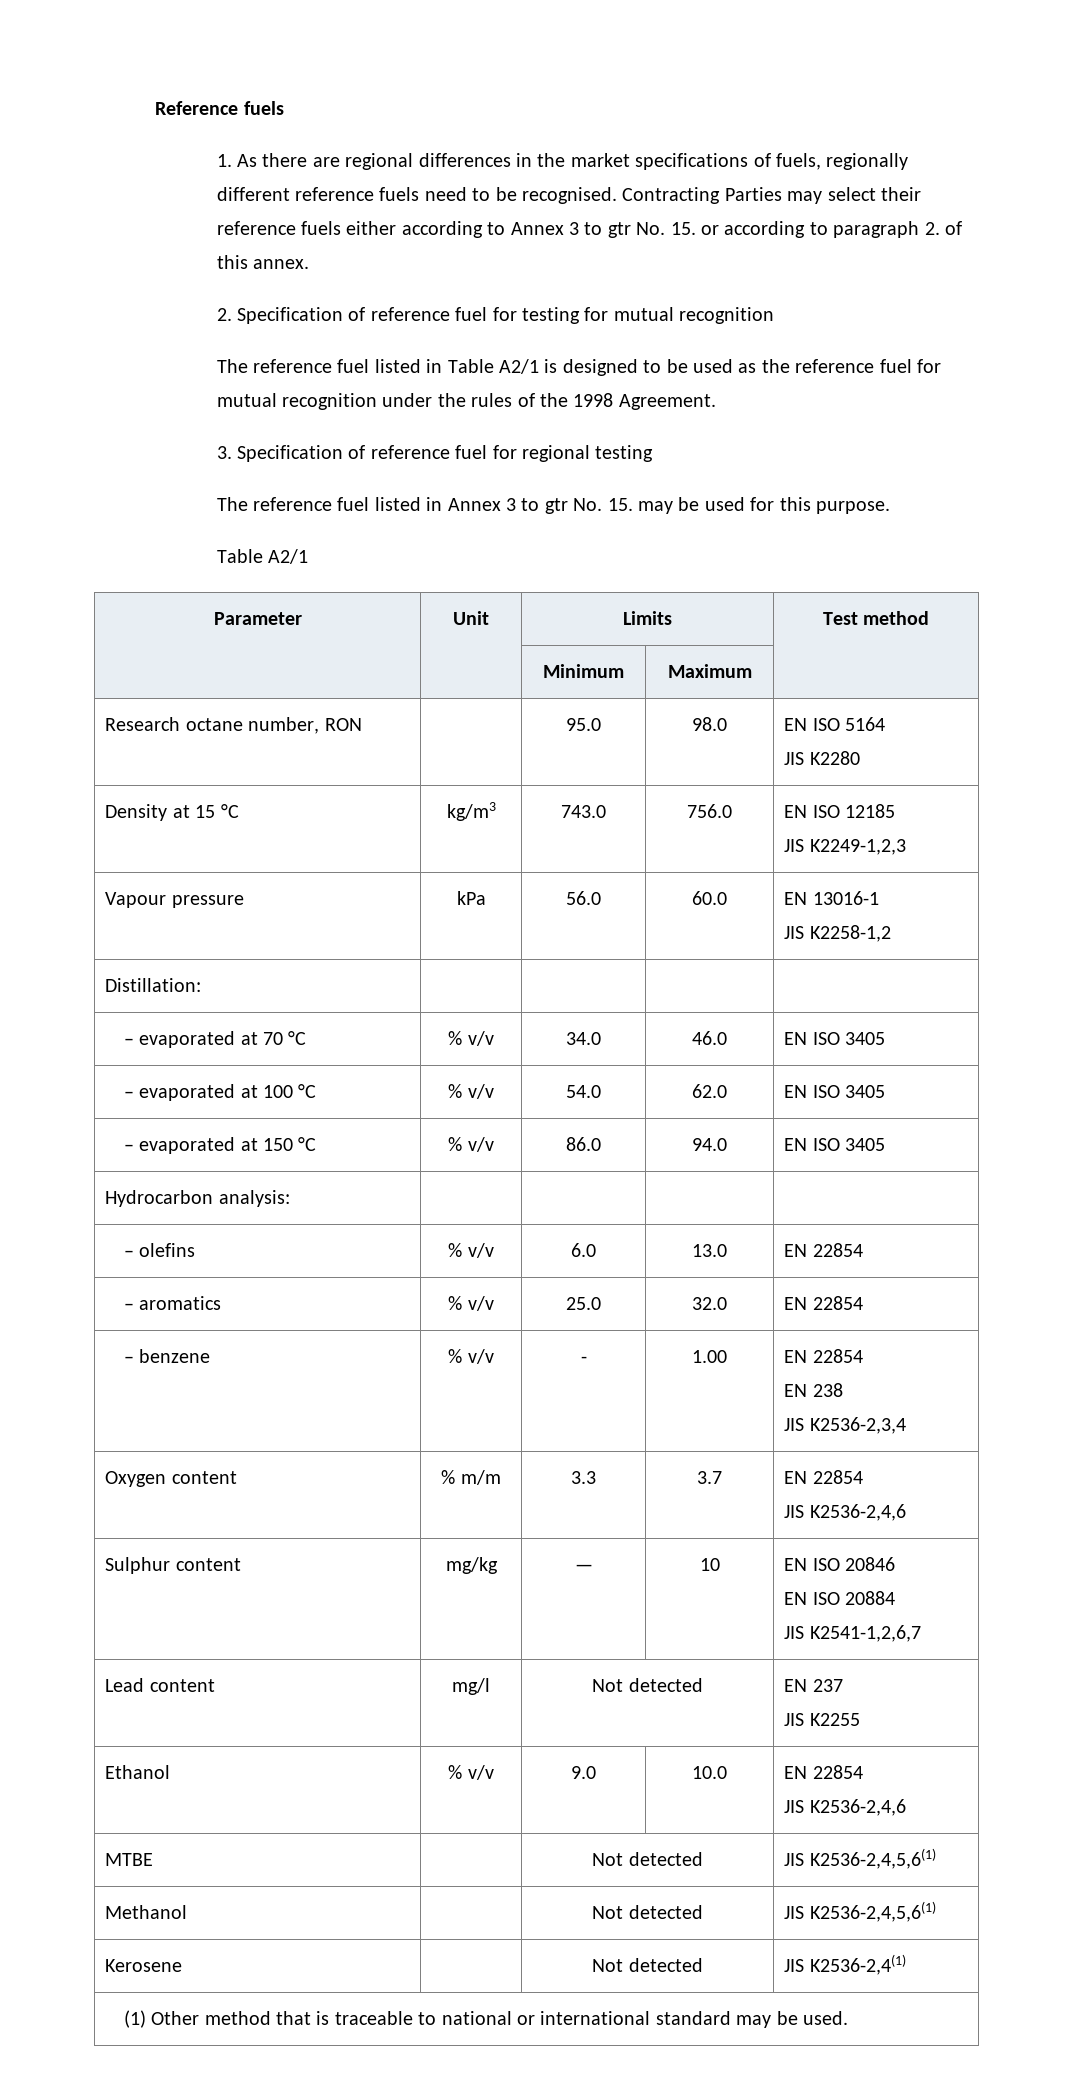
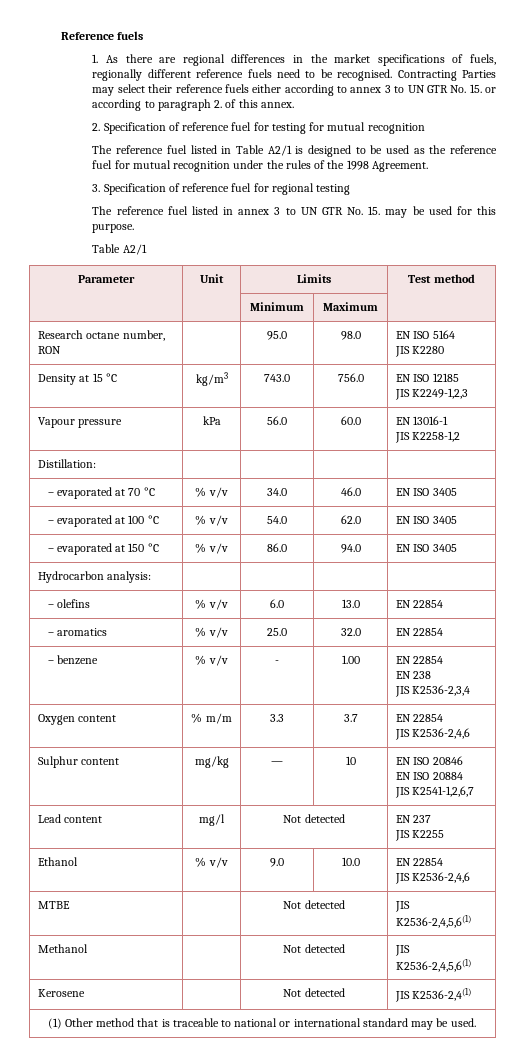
- Contracting Parties may select their reference fuels either according to Annex 3 to gtr No. 15. or according to paragraph 2. of this annex.
+ Contracting Parties may select their reference fuels either according to annex 3 to UN GTR No. 15. or according to paragraph 2. of this annex.
- The reference fuel listed in Annex 3 to gtr No. 15. may be used for this purpose.
+ The reference fuel listed in annex 3 to UN GTR No. 15. may be used for this purpose.

